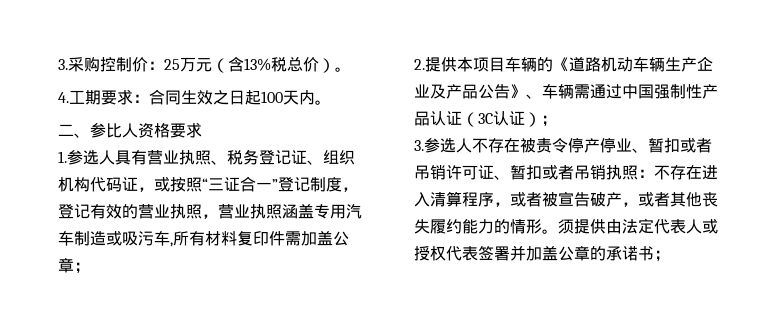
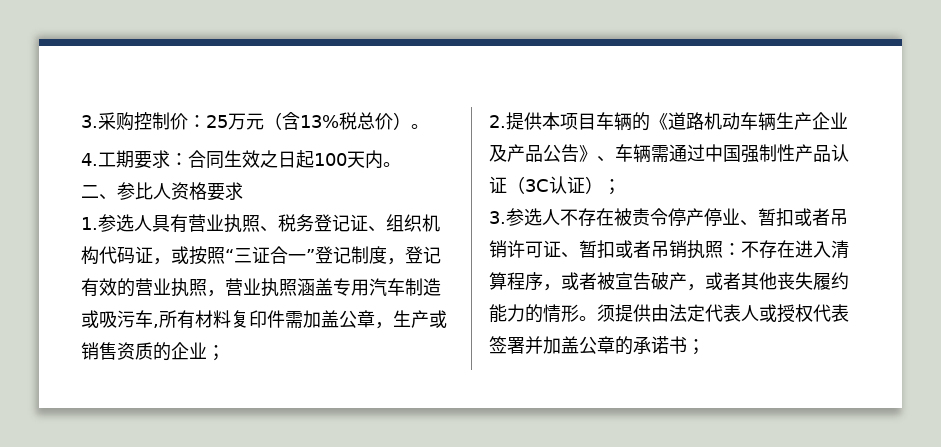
- 1.参选人具有营业执照、税务登记证、组织机构代码证，或按照“三证合一”登记制度，登记有效的营业执照，营业执照涵盖专用汽车制造或吸污车,所有材料复印件需加盖公章；
+ 1.参选人具有营业执照、税务登记证、组织机构代码证，或按照“三证合一”登记制度，登记有效的营业执照，营业执照涵盖专用汽车制造或吸污车,所有材料复印件需加盖公章，生产或销售资质的企业；

